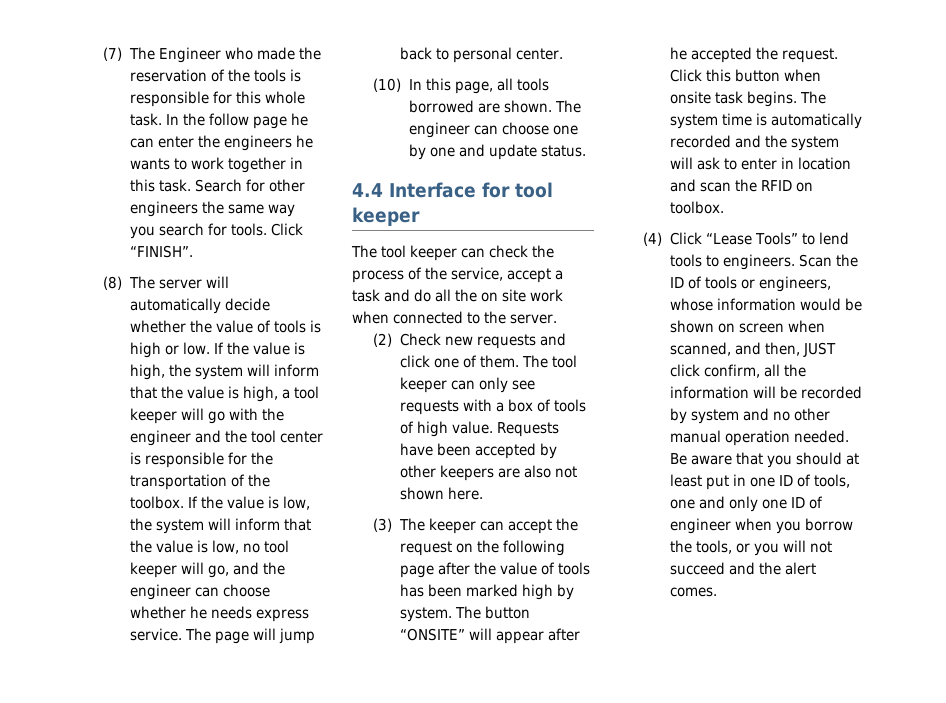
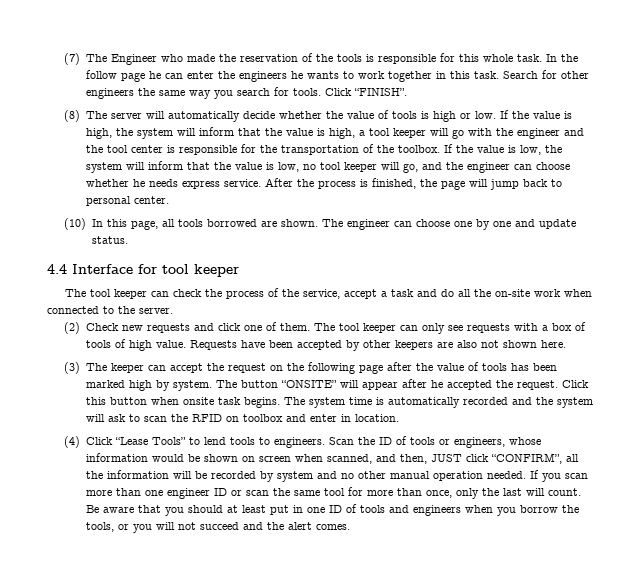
- The page will jump back to personal center.
+ After the process is finished, the page will jump back to personal center.
- The tool keeper can check the process of the service, accept a task and do all the on site work when connected to the server.
+ The tool keeper can check the process of the service, accept a task and do all the on-site work when connected to the server.
- The system time is automatically recorded and the system will ask to enter in location and scan the RFID on toolbox.
+ The system time is automatically recorded and the system will ask to scan the RFID on toolbox and enter in location.
- Scan the ID of tools or engineers, whose information would be shown on screen when scanned, and then, JUST click confirm, all the information will be recorded by system and no other manual operation needed.
+ Scan the ID of tools or engineers, whose information would be shown on screen when scanned, and then, JUST click “CONFIRM”, all the information will be recorded by system and no other manual operation needed.
+ If you scan more than one engineer ID or scan the same tool for more than once, only the last will count.
- Be aware that you should at least put in one ID of tools, one and only one ID of engineer when you borrow the tools, or you will not succeed and the alert comes.
+ Be aware that you should at least put in one ID of tools and engineers when you borrow the tools, or you will not succeed and the alert comes.

